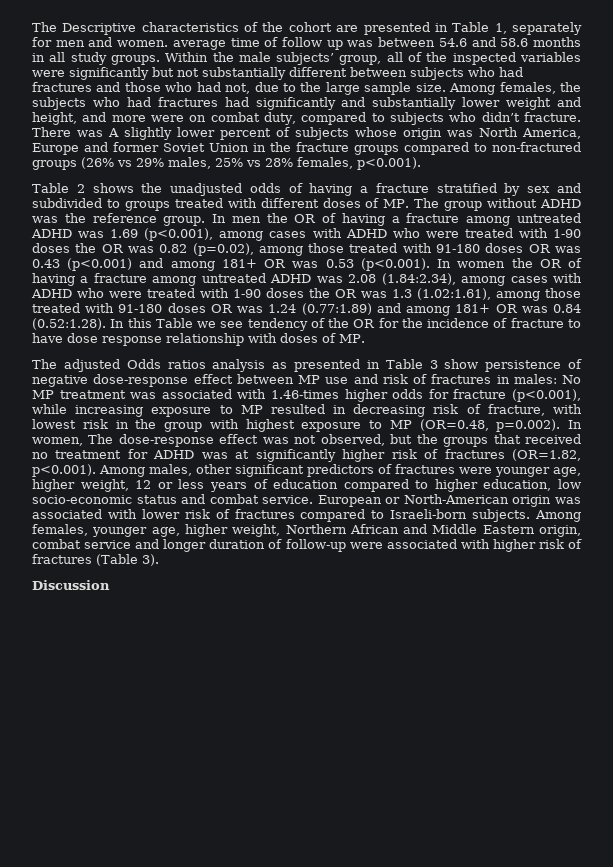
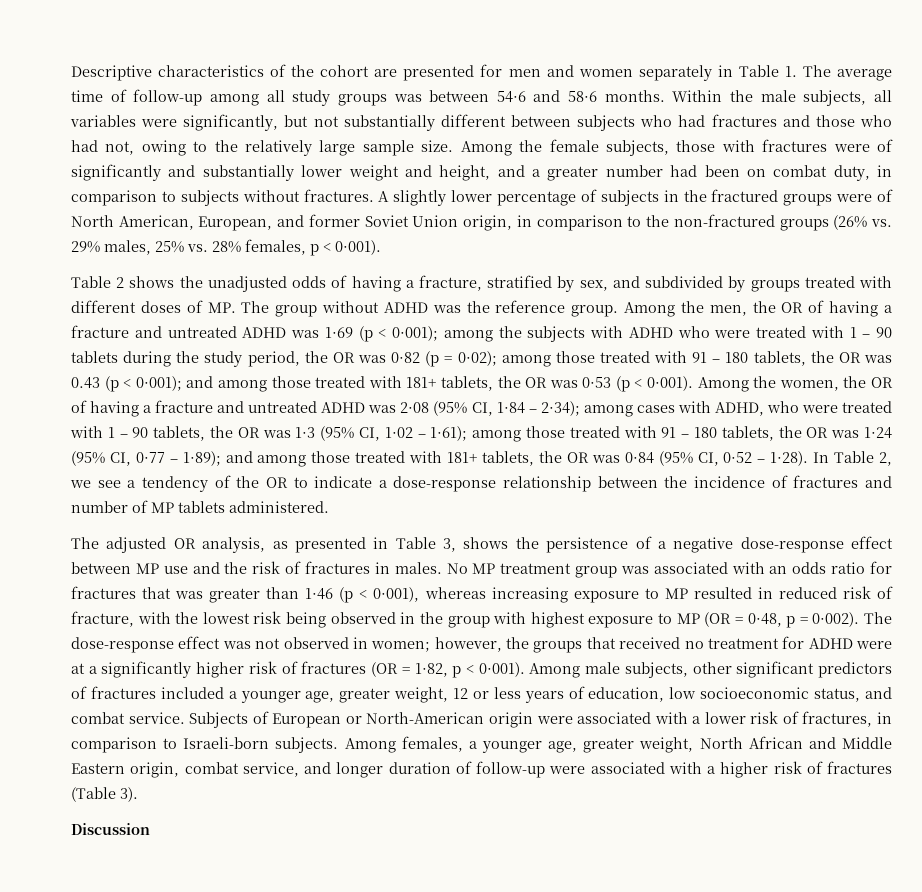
- The Descriptive characteristics of the cohort are presented in Table 1, separately for men and women. average time of follow up was between 54.6 and 58.6 months in all study groups. Within the male subjects’ group, all of the inspected variables were significantly but not substantially different between subjects who had fractures and those who had not, due to the large sample size.
+ Descriptive characteristics of the cohort are presented for men and women separately in Table 1. The average time of follow-up among all study groups was between 54·6 and 58·6 months. Within the male subjects, all variables were significantly, but not substantially different between subjects who had fractures and those who had not, owing to the relatively large sample size.
- Among females, the subjects who had fractures had significantly and substantially lower weight and height, and more were on combat duty, compared to subjects who didn’t fracture. There was A slightly lower percent of subjects whose origin was North America, Europe and former Soviet Union in the fracture groups compared to non-fractured groups (26% vs 29% males, 25% vs 28% females, p<0.001).
+ Among the female subjects, those with fractures were of significantly and substantially lower weight and height, and a greater number had been on combat duty, in comparison to subjects without fractures. A slightly lower percentage of subjects in the fractured groups were of North American, European, and former Soviet Union origin, in comparison to the non-fractured groups (26% vs. 29% males, 25% vs. 28% females, p < 0·001).
- Table 2 shows the unadjusted odds of having a fracture stratified by sex and subdivided to groups treated with different doses of MP. The group without ADHD was the reference group.
+ Table 2 shows the unadjusted odds of having a fracture, stratified by sex, and subdivided by groups treated with different doses of MP. The group without ADHD was the reference group.
- In men the OR of having a fracture among untreated ADHD was 1.69 (p<0.001), among cases with ADHD who were treated with 1-90 doses the OR was 0.82 (p=0.02), among those treated with 91-180 doses OR was 0.43 (p<0.001) and among 181+ OR was 0.53 (p<0.001). In women the OR of having a fracture among untreated ADHD was 2.08 (1.84:2.34), among cases with ADHD who were treated with 1-90 doses the OR was 1.3 (1.02:1.61), among those treated with 91-180 doses OR was 1.24 (0.77:1.89) and among 181+ OR was 0.84 (0.52:1.28). In this Table we see tendency of the OR for the incidence of fracture to have dose response relationship with doses of MP.
+ Among the men, the OR of having a fracture and untreated ADHD was 1·69 (p < 0·001); among the subjects with ADHD who were treated with 1 – 90 tablets during the study period, the OR was 0·82 (p = 0·02); among those treated with 91 – 180 tablets, the OR was 0.43 (p < 0·001); and among those treated with 181+ tablets, the OR was 0·53 (p < 0·001). Among the women, the OR of having a fracture and untreated ADHD was 2·08 (95% CI, 1·84 – 2·34); among cases with ADHD, who were treated with 1 – 90 tablets, the OR was 1·3 (95% CI, 1·02 – 1·61); among those treated with 91 – 180 tablets, the OR was 1·24 (95% CI, 0·77 – 1·89); and among those treated with 181+ tablets, the OR was 0·84 (95% CI, 0·52 – 1·28). In Table 2, we see a tendency of the OR to indicate a dose-response relationship between the incidence of fractures and number of MP tablets administered.
- The adjusted Odds ratios analysis as presented in Table 3 show persistence of negative dose-response effect between MP use and risk of fractures in males:
+ The adjusted OR analysis, as presented in Table 3, shows the persistence of a negative dose-response effect between MP use and the risk of fractures in males.
- No MP treatment was associated with 1.46-times higher odds for fracture (p<0.001), while increasing exposure to MP resulted in decreasing risk of fracture, with lowest risk in the group with highest exposure to MP (OR=0.48, p=0.002). In women, The dose-response effect was not observed, but the groups that received no treatment for ADHD was at significantly higher risk of fractures (OR=1.82, p<0.001). Among males, other significant predictors of fractures were younger age, higher weight, 12 or less years of education compared to higher education, low socio-economic status and combat service.
+ No MP treatment group was associated with an odds ratio for fractures that was greater than 1·46 (p < 0·001), whereas increasing exposure to MP resulted in reduced risk of fracture, with the lowest risk being observed in the group with highest exposure to MP (OR = 0·48, p = 0·002). The dose-response effect was not observed in women; however, the groups that received no treatment for ADHD were at a significantly higher risk of fractures (OR = 1·82, p < 0·001). Among male subjects, other significant predictors of fractures included a younger age, greater weight, 12 or less years of education, low socioeconomic status, and combat service.
- European or North-American origin was associated with lower risk of fractures compared to Israeli-born subjects.
+ Subjects of European or North-American origin were associated with a lower risk of fractures, in comparison to Israeli-born subjects.
- Among females, younger age, higher weight, Northern African and Middle Eastern origin, combat service and longer duration of follow-up were associated with higher risk of fractures (Table 3).
+ Among females, a younger age, greater weight, North African and Middle Eastern origin, combat service, and longer duration of follow-up were associated with a higher risk of fractures (Table 3).

